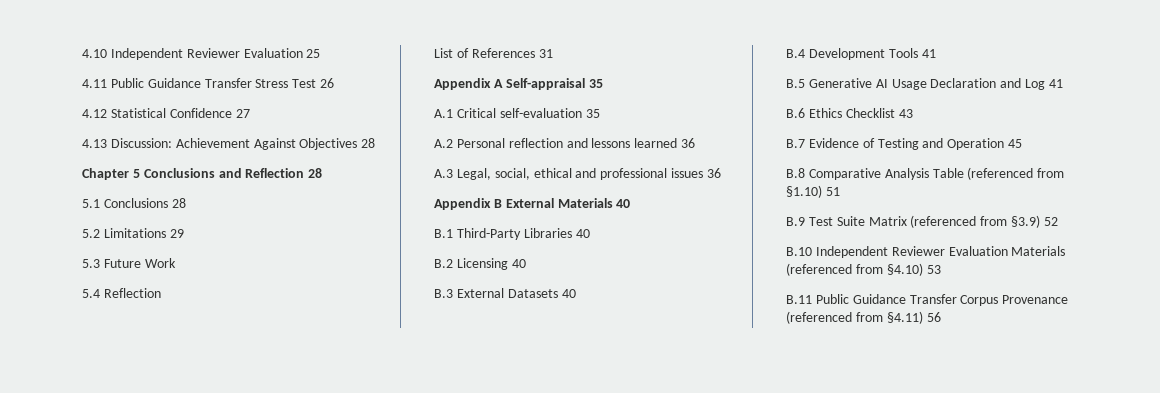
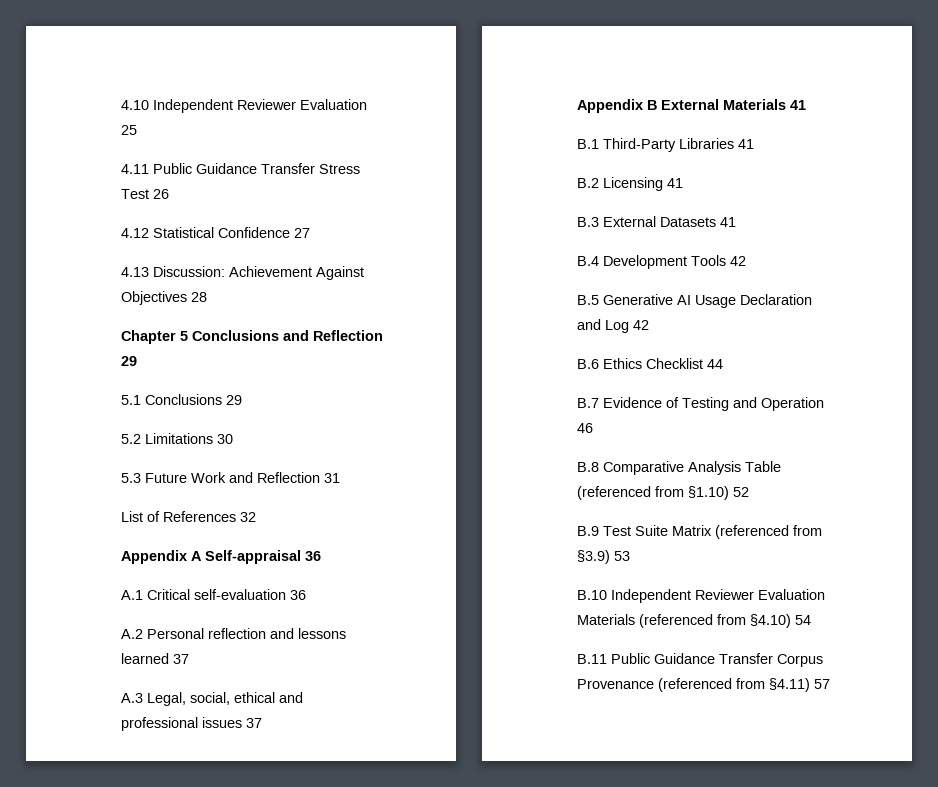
- Chapter 5 Conclusions and Reflection 28
+ Chapter 5 Conclusions and Reflection 29
- 5.1 Conclusions 28
+ 5.1 Conclusions 29
- 5.2 Limitations 29
+ 5.2 Limitations 30
- 5.3 Future Work
- 5.4 Reflection
+ 5.3 Future Work and Reflection 31
- List of References 31
+ List of References 32
- Appendix A Self-appraisal 35
+ Appendix A Self-appraisal 36
- A.1 Critical self-evaluation 35
+ A.1 Critical self-evaluation 36
- A.2 Personal reflection and lessons learned 36
+ A.2 Personal reflection and lessons learned 37
- A.3 Legal, social, ethical and professional issues 36
+ A.3 Legal, social, ethical and professional issues 37
- Appendix B External Materials 40
+ Appendix B External Materials 41
- B.1 Third-Party Libraries 40
+ B.1 Third-Party Libraries 41
- B.2 Licensing 40
+ B.2 Licensing 41
- B.3 External Datasets 40
+ B.3 External Datasets 41
- B.4 Development Tools 41
+ B.4 Development Tools 42
- B.5 Generative AI Usage Declaration and Log 41
+ B.5 Generative AI Usage Declaration and Log 42
- B.6 Ethics Checklist 43
+ B.6 Ethics Checklist 44
- B.7 Evidence of Testing and Operation 45
+ B.7 Evidence of Testing and Operation 46
- B.8 Comparative Analysis Table (referenced from §1.10) 51
+ B.8 Comparative Analysis Table (referenced from §1.10) 52
- B.9 Test Suite Matrix (referenced from §3.9) 52
+ B.9 Test Suite Matrix (referenced from §3.9) 53
- B.10 Independent Reviewer Evaluation Materials (referenced from §4.10) 53
+ B.10 Independent Reviewer Evaluation Materials (referenced from §4.10) 54
- B.11 Public Guidance Transfer Corpus Provenance (referenced from §4.11) 56
+ B.11 Public Guidance Transfer Corpus Provenance (referenced from §4.11) 57

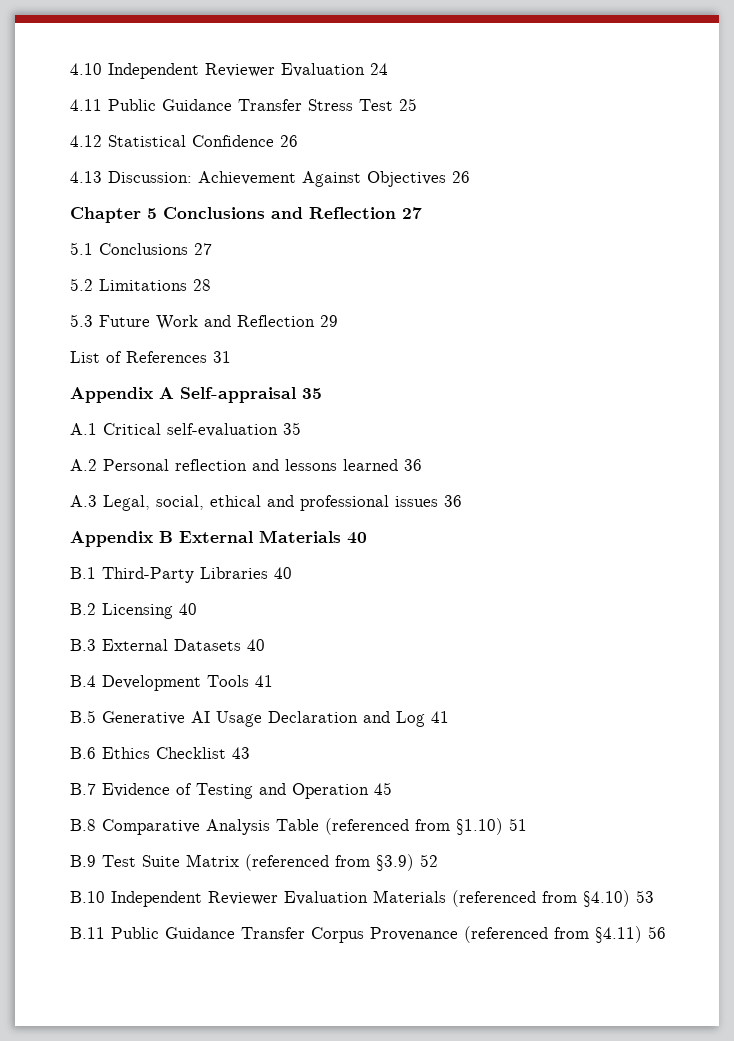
- 4.10 Independent Reviewer Evaluation 25
+ 4.10 Independent Reviewer Evaluation 24
- 4.11 Public Guidance Transfer Stress Test 26
+ 4.11 Public Guidance Transfer Stress Test 25
- 4.12 Statistical Confidence 27
+ 4.12 Statistical Confidence 26
- 4.13 Discussion: Achievement Against Objectives 28
+ 4.13 Discussion: Achievement Against Objectives 26
- Chapter 5 Conclusions and Reflection 29
+ Chapter 5 Conclusions and Reflection 27
- 5.1 Conclusions 29
+ 5.1 Conclusions 27
- 5.2 Limitations 30
+ 5.2 Limitations 28
- 5.3 Future Work and Reflection 31
+ 5.3 Future Work and Reflection 29
- List of References 32
+ List of References 31
- Appendix A Self-appraisal 36
+ Appendix A Self-appraisal 35
- A.1 Critical self-evaluation 36
+ A.1 Critical self-evaluation 35
- A.2 Personal reflection and lessons learned 37
+ A.2 Personal reflection and lessons learned 36
- A.3 Legal, social, ethical and professional issues 37
+ A.3 Legal, social, ethical and professional issues 36
- Appendix B External Materials 41
+ Appendix B External Materials 40
- B.1 Third-Party Libraries 41
+ B.1 Third-Party Libraries 40
- B.2 Licensing 41
+ B.2 Licensing 40
- B.3 External Datasets 41
+ B.3 External Datasets 40
- B.4 Development Tools 42
+ B.4 Development Tools 41
- B.5 Generative AI Usage Declaration and Log 42
+ B.5 Generative AI Usage Declaration and Log 41
- B.6 Ethics Checklist 44
+ B.6 Ethics Checklist 43
- B.7 Evidence of Testing and Operation 46
+ B.7 Evidence of Testing and Operation 45
- B.8 Comparative Analysis Table (referenced from §1.10) 52
+ B.8 Comparative Analysis Table (referenced from §1.10) 51
- B.9 Test Suite Matrix (referenced from §3.9) 53
+ B.9 Test Suite Matrix (referenced from §3.9) 52
- B.10 Independent Reviewer Evaluation Materials (referenced from §4.10) 54
+ B.10 Independent Reviewer Evaluation Materials (referenced from §4.10) 53
- B.11 Public Guidance Transfer Corpus Provenance (referenced from §4.11) 57
+ B.11 Public Guidance Transfer Corpus Provenance (referenced from §4.11) 56

